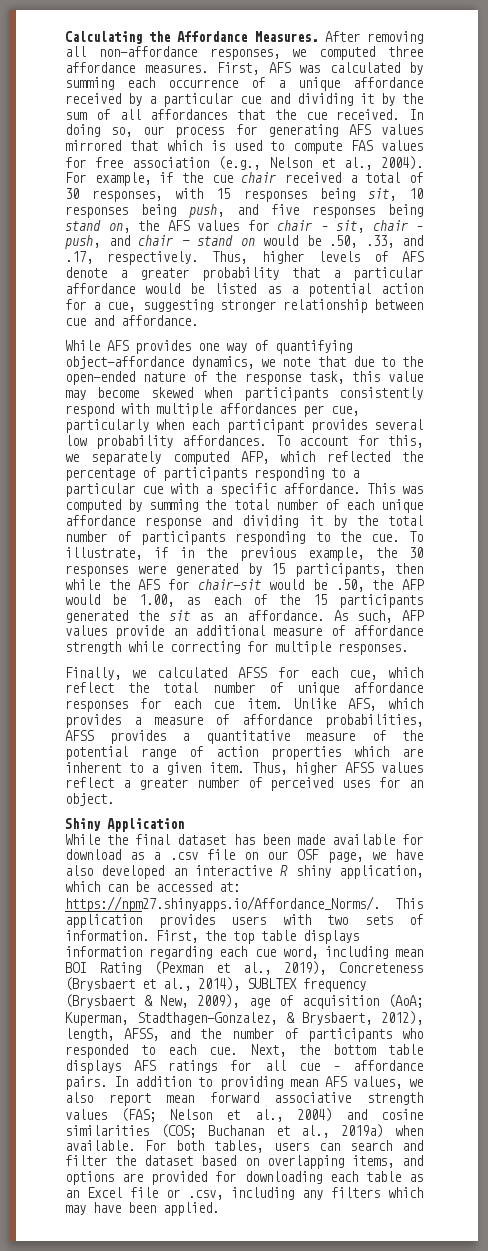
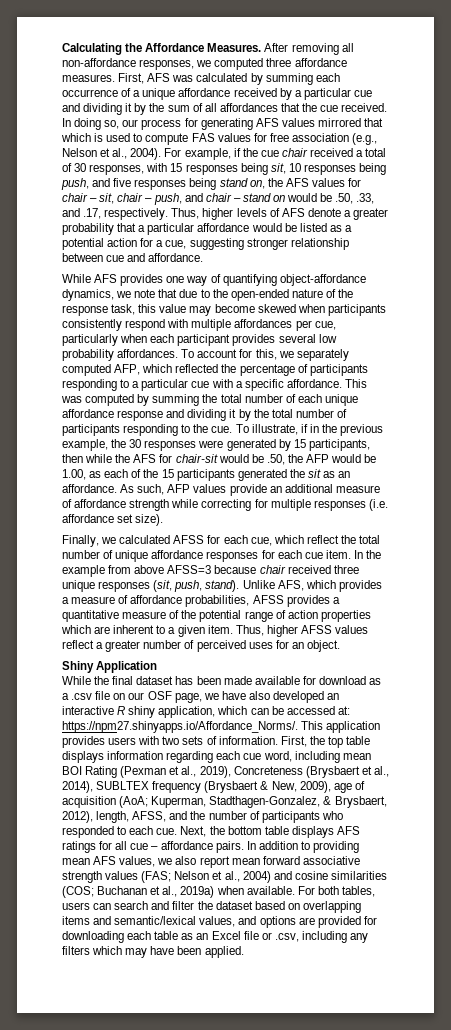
- As such, AFP values provide an additional measure of affordance strength while correcting for multiple responses.
+ As such, AFP values provide an additional measure of affordance strength while correcting for multiple responses (i.e. affordance set size).
+ In the example from above AFSS=3 because chair received three unique responses (sit, push, stand).
- For both tables, users can search and filter the dataset based on overlapping items, and options are provided for downloading each table as an Excel file or .csv, including any filters which may have been applied.
+ For both tables, users can search and filter the dataset based on overlapping items and semantic/lexical values, and options are provided for downloading each table as an Excel file or .csv, including any filters which may have been applied.

